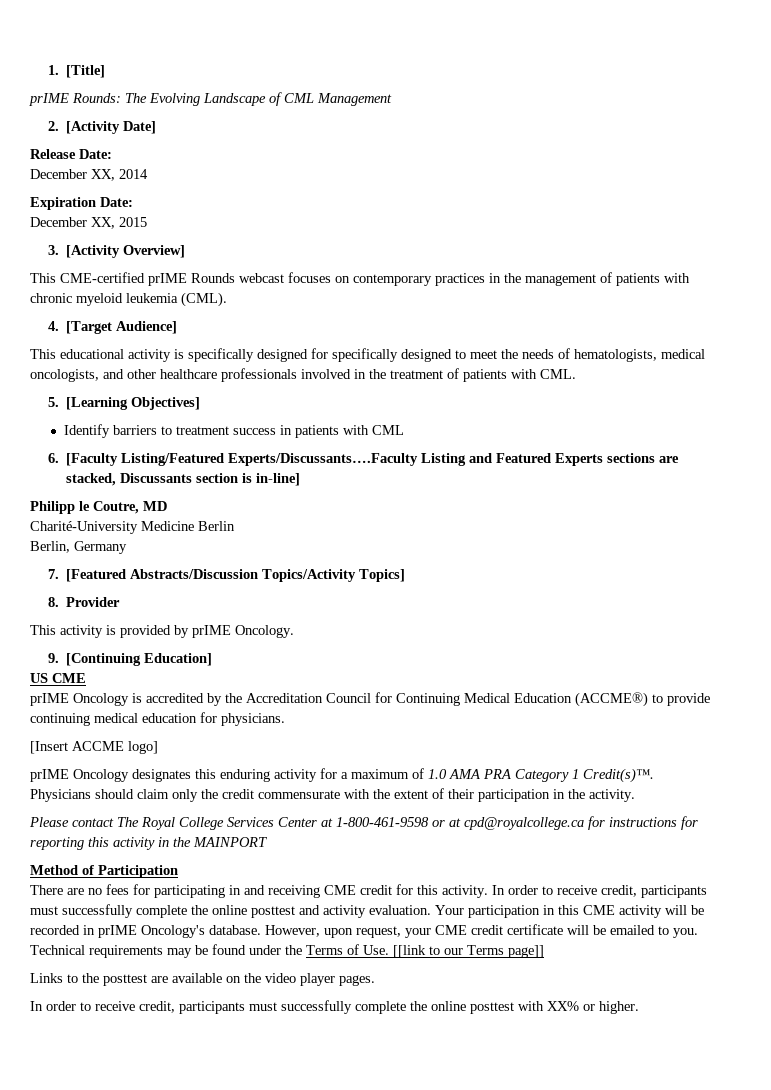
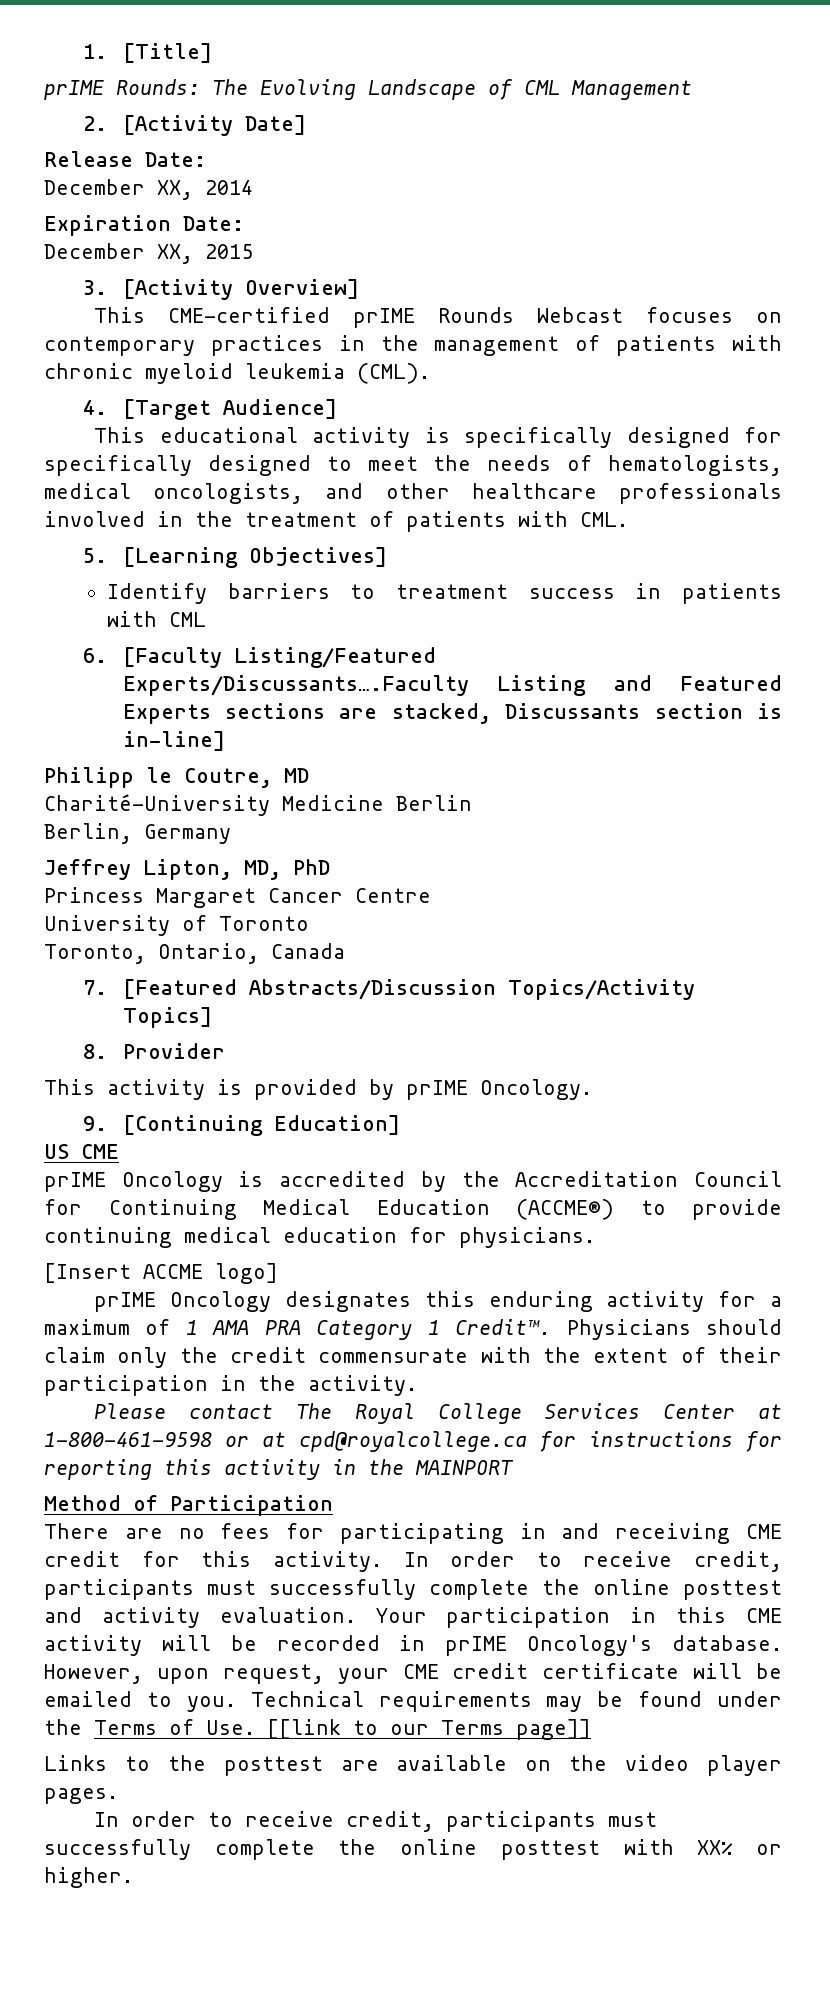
- This CME-certified prIME Rounds webcast focuses on contemporary practices in the management of patients with chronic myeloid leukemia (CML).
+ This CME-certified prIME Rounds Webcast focuses on contemporary practices in the management of patients with chronic myeloid leukemia (CML).
+ Jeffrey Lipton, MD, PhD
+ Princess Margaret Cancer Centre
+ University of Toronto
+ Toronto, Ontario, Canada
- prIME Oncology designates this enduring activity for a maximum of 1.0 AMA PRA Category 1 Credit(s)™.
+ prIME Oncology designates this enduring activity for a maximum of 1 AMA PRA Category 1 Credit™.

